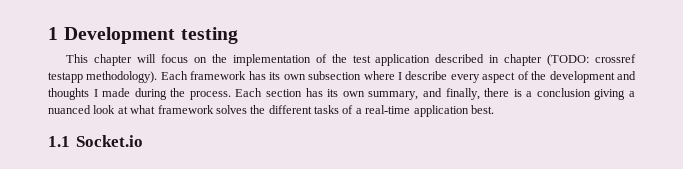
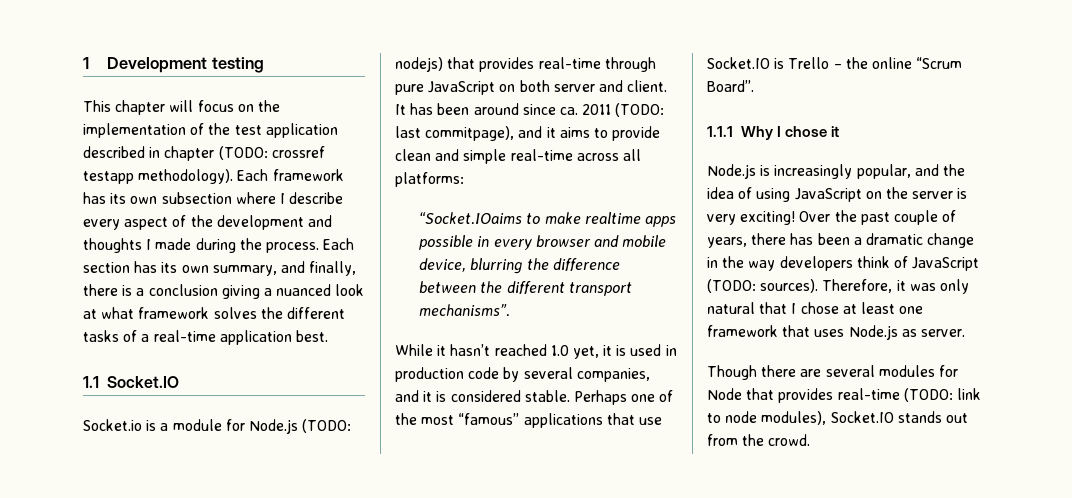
- 1.1 Socket.io
+ 1.1 Socket.IO
+ Socket.io is a module for Node.js (TODO: nodejs) that provides real-time through pure JavaScript on both server and client. It has been around since ca. 2011 (TODO: last commitpage), and it aims to provide clean and simple real-time across all platforms:
+ “Socket.IOaims to make realtime apps possible in every browser and mobile device, blurring the difference between the different transport mechanisms”.
+ While it hasn’t reached 1.0 yet, it is used in production code by several companies, and it is considered stable. Perhaps one of the most “famous” applications that use Socket.IO is Trello – the online “Scrum Board”.
+ 1.1.1 Why I chose it
+ Node.js is increasingly popular, and the idea of using JavaScript on the server is very exciting! Over the past couple of years, there has been a dramatic change in the way developers think of JavaScript (TODO: sources). Therefore, it was only natural that I chose at least one framework that uses Node.js as server.
+ Though there are several modules for Node that provides real-time (TODO: link to node modules), Socket.IO stands out from the crowd.

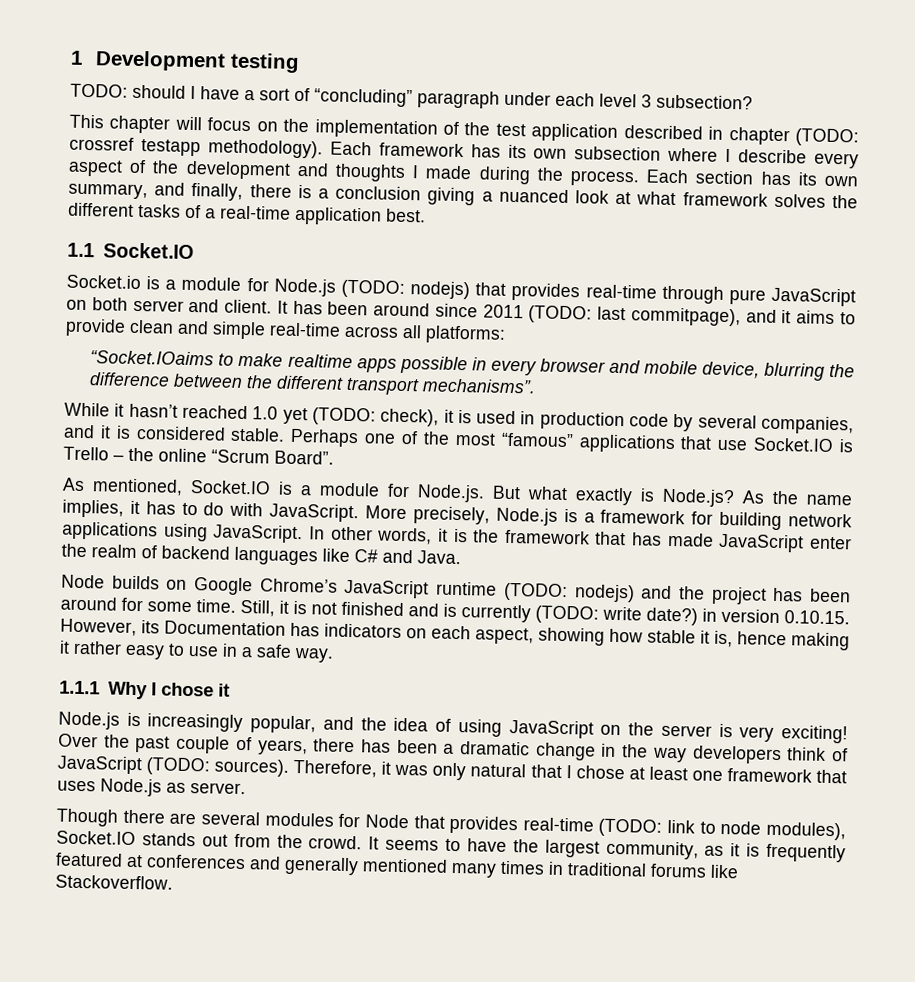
+ TODO: should I have a sort of “concluding” paragraph under each level 3 subsection?
- It has been around since ca. 2011 (TODO: last commitpage), and it aims to provide clean and simple real-time across all platforms:
+ It has been around since 2011 (TODO: last commitpage), and it aims to provide clean and simple real-time across all platforms:
- While it hasn’t reached 1.0 yet, it is used in production code by several companies, and it is considered stable.
+ While it hasn’t reached 1.0 yet (TODO: check), it is used in production code by several companies, and it is considered stable.
+ As mentioned, Socket.IO is a module for Node.js. But what exactly is Node.js? As the name implies, it has to do with JavaScript. More precisely, Node.js is a framework for building network applications using JavaScript. In other words, it is the framework that has made JavaScript enter the realm of backend languages like C# and Java.
+ Node builds on Google Chrome’s JavaScript runtime (TODO: nodejs) and the project has been around for some time. Still, it is not finished and is currently (TODO: write date?) in version 0.10.15. However, its Documentation has indicators on each aspect, showing how stable it is, hence making it rather easy to use in a safe way.
+ It seems to have the largest community, as it is frequently featured at conferences and generally mentioned many times in traditional forums like Stackoverflow.

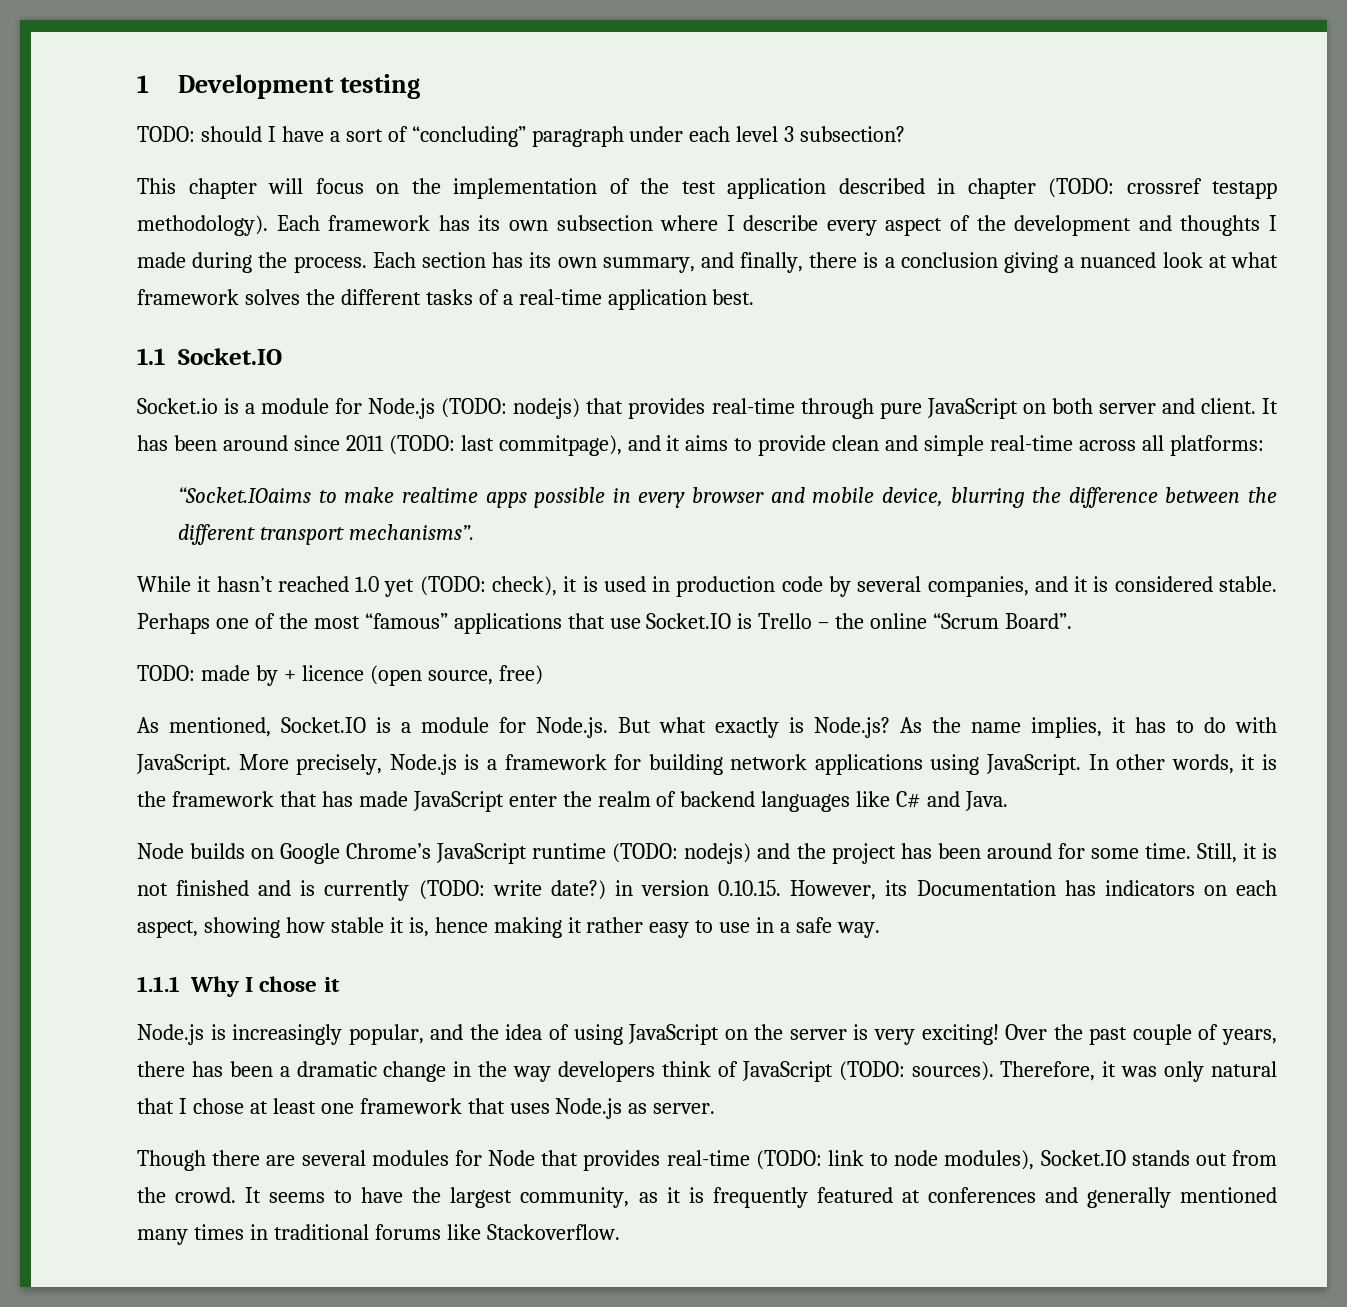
+ TODO: made by + licence (open source, free)

